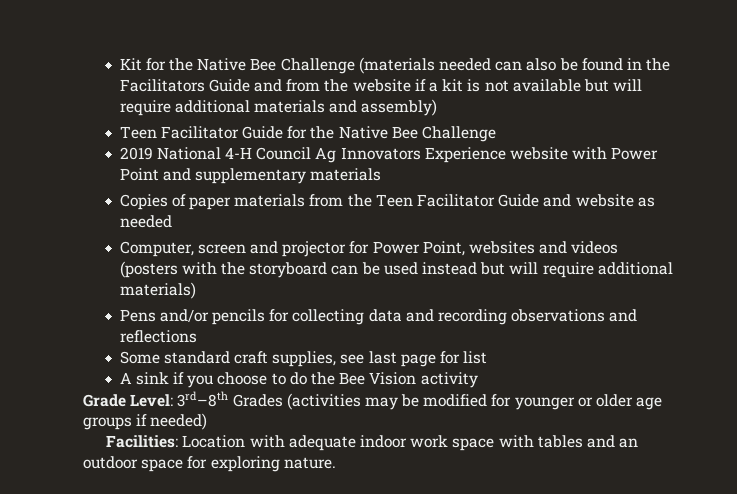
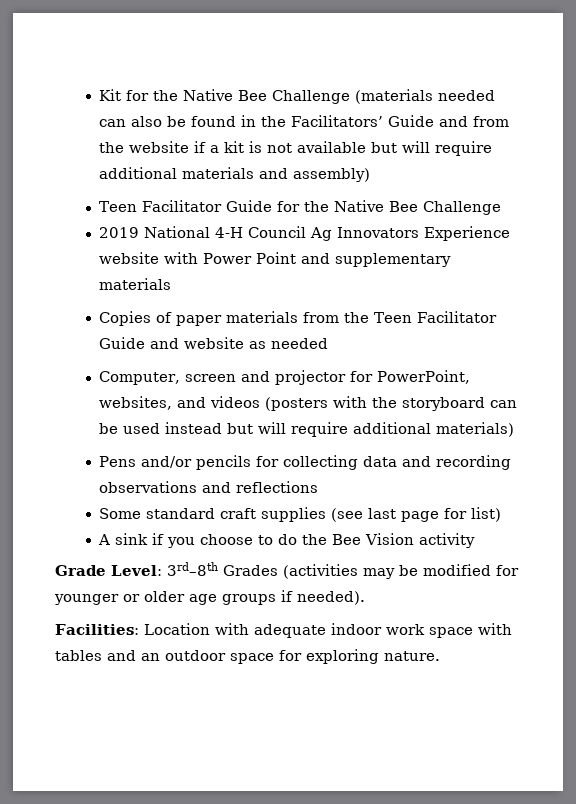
- Kit for the Native Bee Challenge (materials needed can also be found in the Facilitators Guide and from the website if a kit is not available but will require additional materials and assembly)
+ Kit for the Native Bee Challenge (materials needed can also be found in the Facilitators’ Guide and from the website if a kit is not available but will require additional materials and assembly)
- Computer, screen and projector for Power Point, websites and videos (posters with the storyboard can be used instead but will require additional materials)
+ Computer, screen and projector for PowerPoint, websites, and videos (posters with the storyboard can be used instead but will require additional materials)
- Some standard craft supplies, see last page for list
+ Some standard craft supplies (see last page for list)
- Grade Level: 3rd–8th Grades (activities may be modified for younger or older age groups if needed)
+ Grade Level: 3rd–8th Grades (activities may be modified for younger or older age groups if needed).

